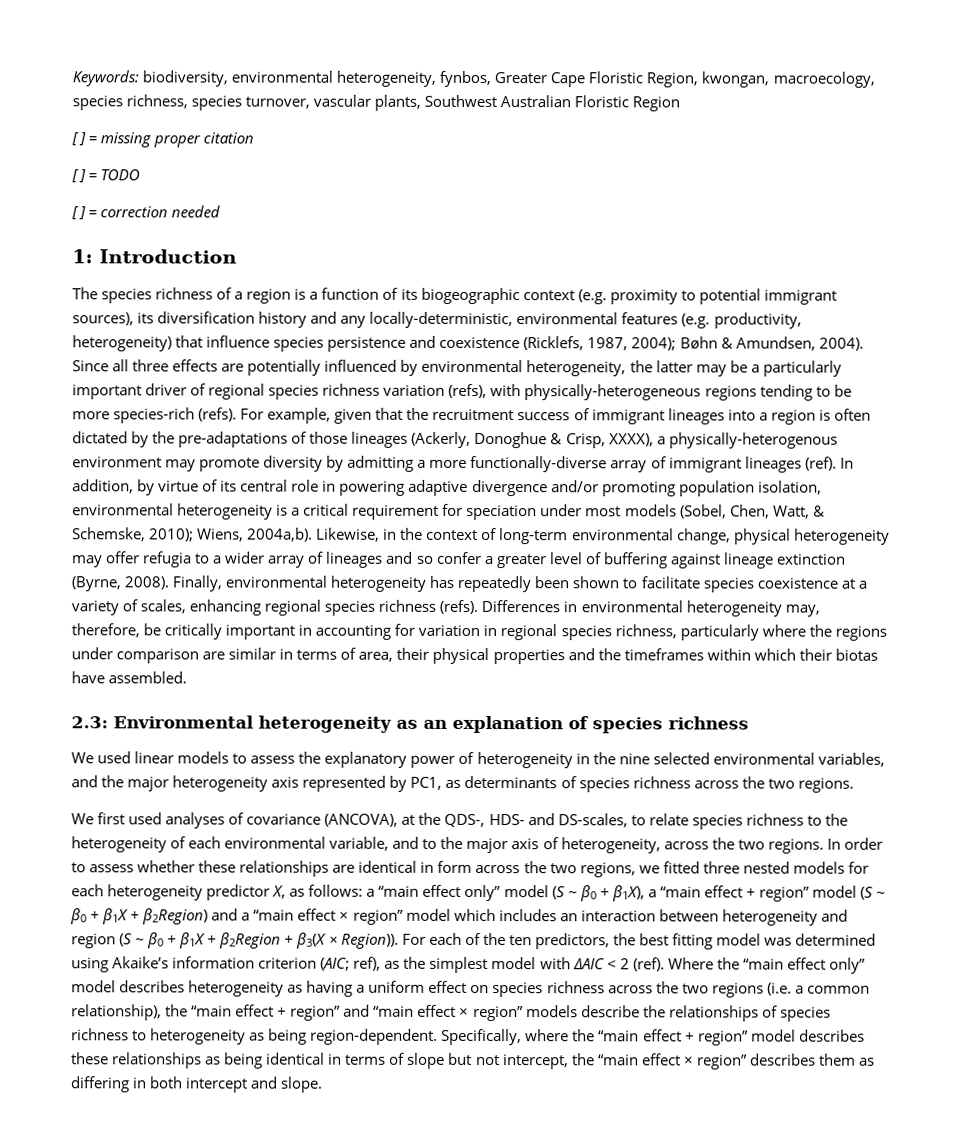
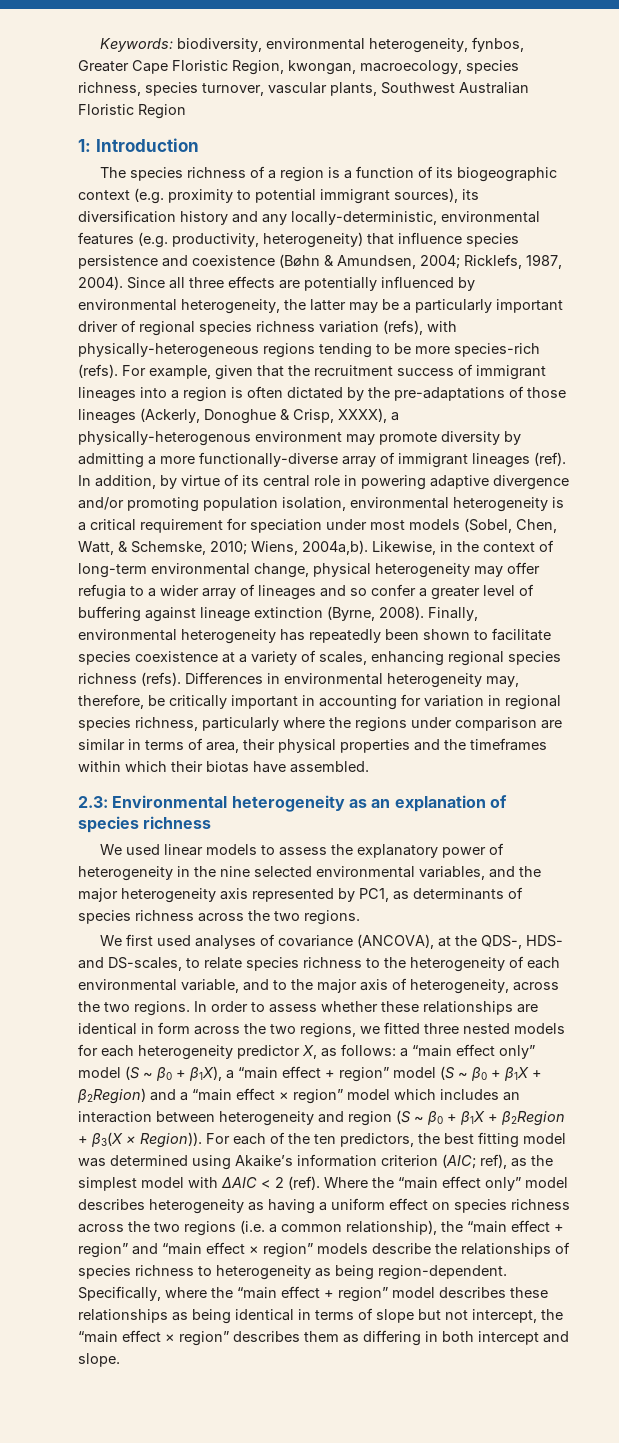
- [ ] = missing proper citation
- [ ] = TODO
- [ ] = correction needed
- The species richness of a region is a function of its biogeographic context (e.g. proximity to potential immigrant sources), its diversification history and any locally-deterministic, environmental features (e.g. productivity, heterogeneity) that influence species persistence and coexistence (Ricklefs, 1987, 2004); Bøhn & Amundsen, 2004).
+ The species richness of a region is a function of its biogeographic context (e.g. proximity to potential immigrant sources), its diversification history and any locally-deterministic, environmental features (e.g. productivity, heterogeneity) that influence species persistence and coexistence (Bøhn & Amundsen, 2004; Ricklefs, 1987, 2004).
- In addition, by virtue of its central role in powering adaptive divergence and/or promoting population isolation, environmental heterogeneity is a critical requirement for speciation under most models (Sobel, Chen, Watt, & Schemske, 2010); Wiens, 2004a,b).
+ In addition, by virtue of its central role in powering adaptive divergence and/or promoting population isolation, environmental heterogeneity is a critical requirement for speciation under most models (Sobel, Chen, Watt, & Schemske, 2010; Wiens, 2004a,b).

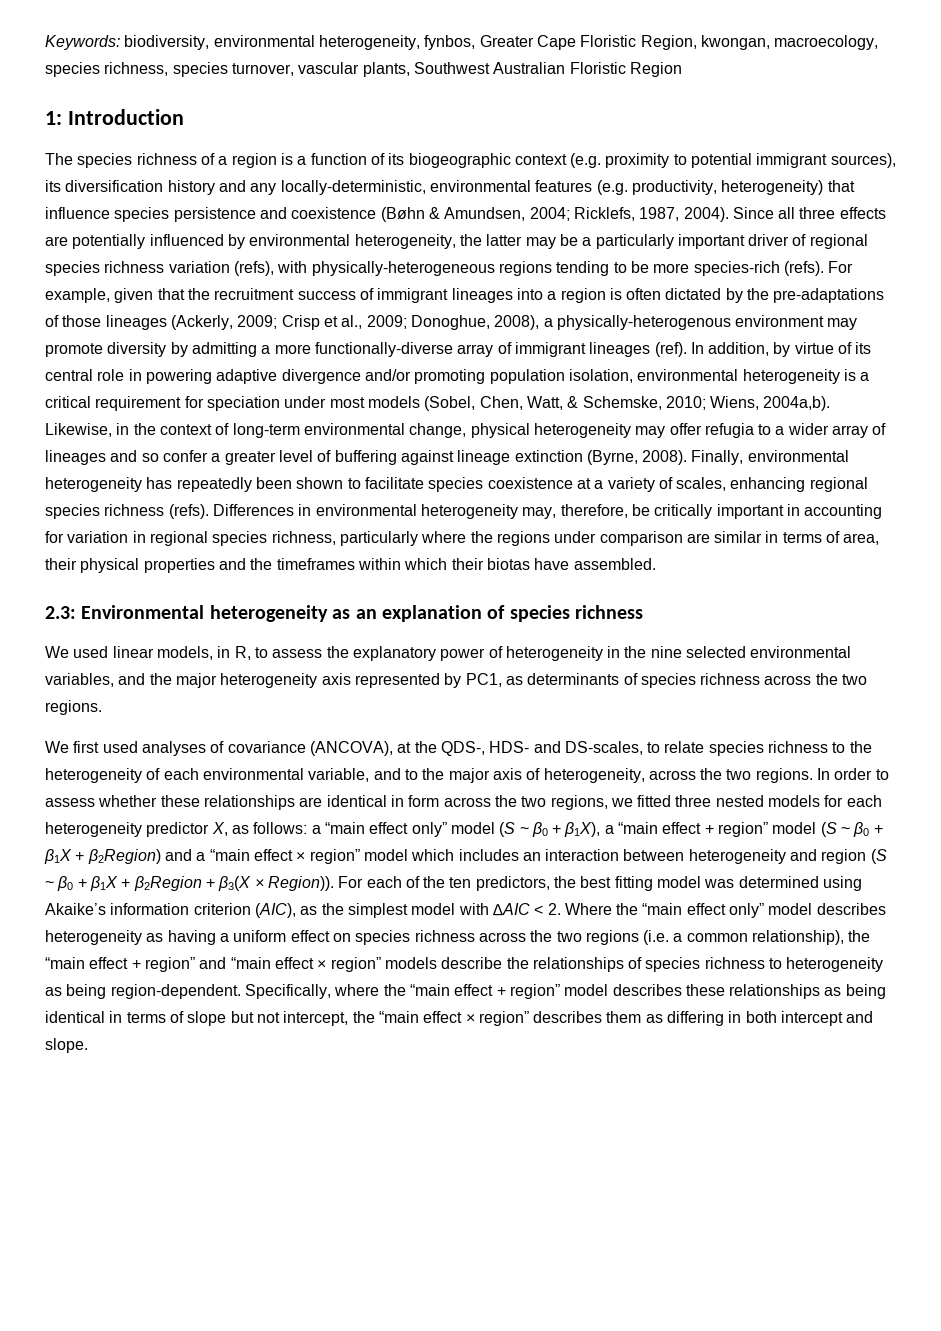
- For example, given that the recruitment success of immigrant lineages into a region is often dictated by the pre-adaptations of those lineages (Ackerly, Donoghue & Crisp, XXXX), a physically-heterogenous environment may promote diversity by admitting a more functionally-diverse array of immigrant lineages (ref).
+ For example, given that the recruitment success of immigrant lineages into a region is often dictated by the pre-adaptations of those lineages (Ackerly, 2009; Crisp et al., 2009; Donoghue, 2008), a physically-heterogenous environment may promote diversity by admitting a more functionally-diverse array of immigrant lineages (ref).
- We used linear models to assess the explanatory power of heterogeneity in the nine selected environmental variables, and the major heterogeneity axis represented by PC1, as determinants of species richness across the two regions.
+ We used linear models, in R, to assess the explanatory power of heterogeneity in the nine selected environmental variables, and the major heterogeneity axis represented by PC1, as determinants of species richness across the two regions.
- For each of the ten predictors, the best fitting model was determined using Akaike’s information criterion (AIC; ref), as the simplest model with ∆AIC < 2 (ref). Where the “main effect only” model describes heterogeneity as having a uniform effect on species richness across the two regions (i.e. a common relationship), the “main effect + region” and “main effect × region” models describe the relationships of species richness to heterogeneity as being region-dependent.
+ For each of the ten predictors, the best fitting model was determined using Akaike’s information criterion (AIC), as the simplest model with ∆AIC < 2. Where the “main effect only” model describes heterogeneity as having a uniform effect on species richness across the two regions (i.e. a common relationship), the “main effect + region” and “main effect × region” models describe the relationships of species richness to heterogeneity as being region-dependent.

